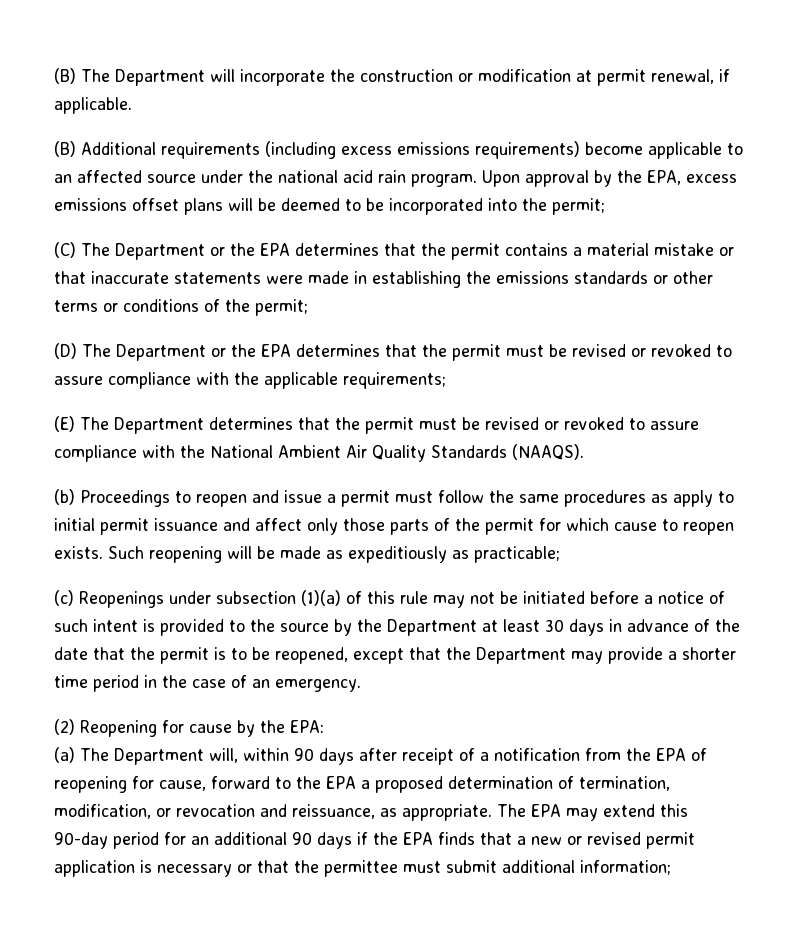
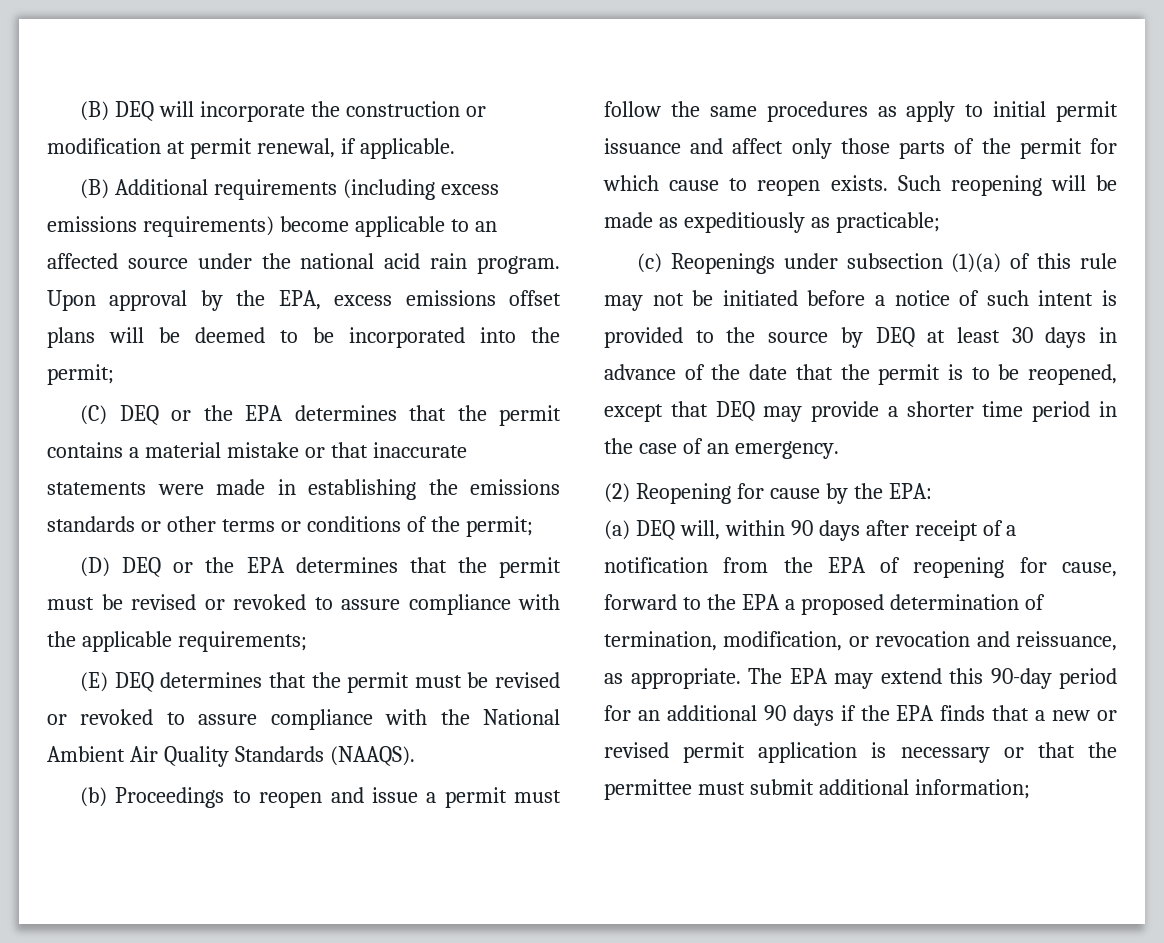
- (B) The Department will incorporate the construction or modification at permit renewal, if applicable.
+ (B) DEQ will incorporate the construction or modification at permit renewal, if applicable.
- (C) The Department or the EPA determines that the permit contains a material mistake or that inaccurate statements were made in establishing the emissions standards or other terms or conditions of the permit;
+ (C) DEQ or the EPA determines that the permit contains a material mistake or that inaccurate statements were made in establishing the emissions standards or other terms or conditions of the permit;
- (D) The Department or the EPA determines that the permit must be revised or revoked to assure compliance with the applicable requirements;
+ (D) DEQ or the EPA determines that the permit must be revised or revoked to assure compliance with the applicable requirements;
- (E) The Department determines that the permit must be revised or revoked to assure compliance with the National Ambient Air Quality Standards (NAAQS).
+ (E) DEQ determines that the permit must be revised or revoked to assure compliance with the National Ambient Air Quality Standards (NAAQS).
- (c) Reopenings under subsection (1)(a) of this rule may not be initiated before a notice of such intent is provided to the source by the Department at least 30 days in advance of the date that the permit is to be reopened, except that the Department may provide a shorter time period in the case of an emergency.
+ (c) Reopenings under subsection (1)(a) of this rule may not be initiated before a notice of such intent is provided to the source by DEQ at least 30 days in advance of the date that the permit is to be reopened, except that DEQ may provide a shorter time period in the case of an emergency.
- (a) The Department will, within 90 days after receipt of a notification from the EPA of reopening for cause, forward to the EPA a proposed determination of termination, modification, or revocation and reissuance, as appropriate.
+ (a) DEQ will, within 90 days after receipt of a notification from the EPA of reopening for cause, forward to the EPA a proposed determination of termination, modification, or revocation and reissuance, as appropriate.

